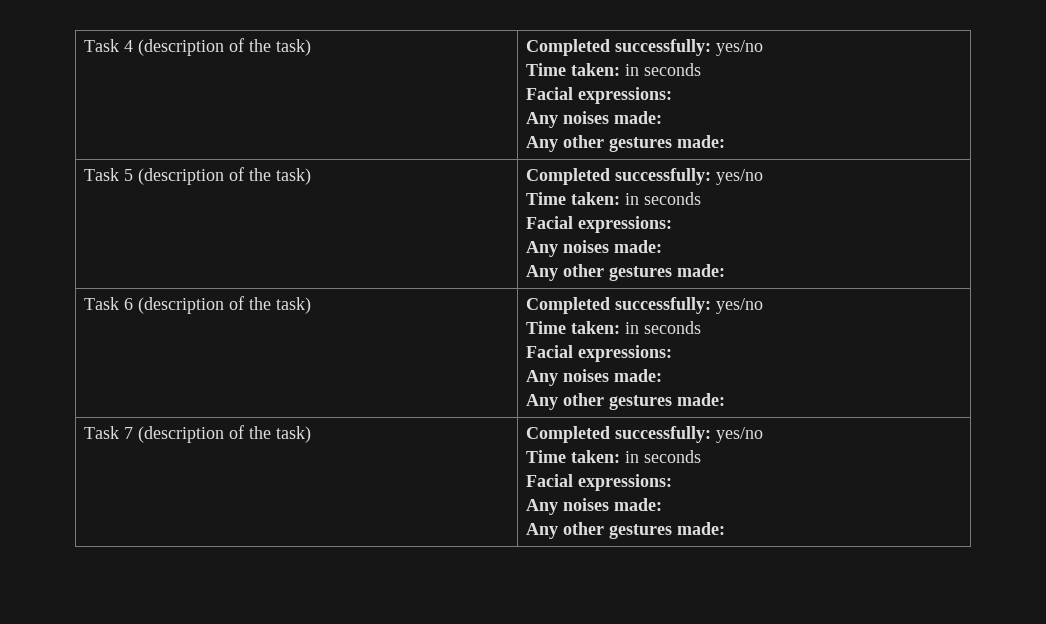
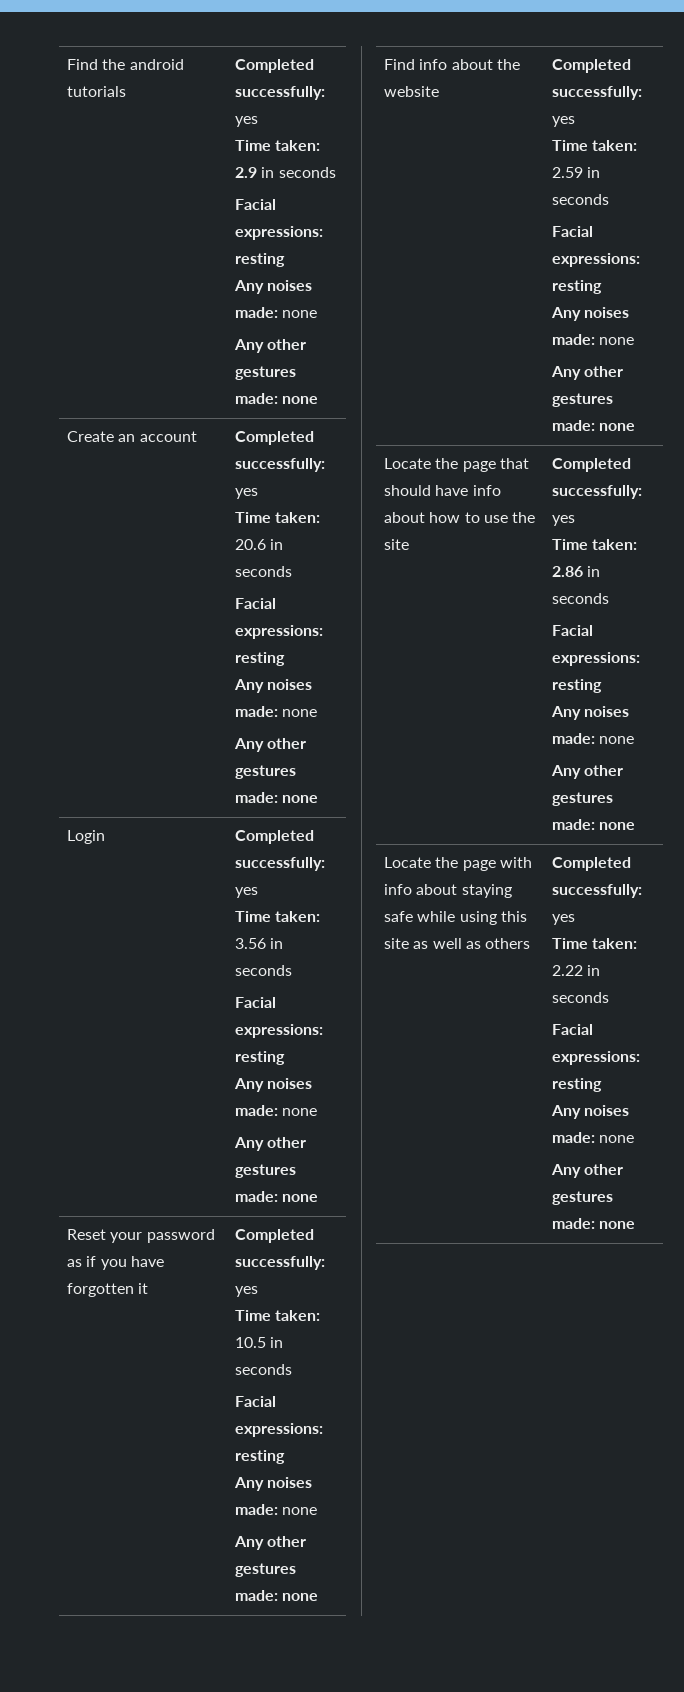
- Task 4 (description of the task) | Completed successfully: yes/no
- Time taken: in seconds
- Facial expressions:
- Any noises made:
- Any other gestures made:
- Task 5 (description of the task) | Completed successfully: yes/no
- Time taken: in seconds
- Facial expressions:
- Any noises made:
- Any other gestures made:
- Task 6 (description of the task) | Completed successfully: yes/no
- Time taken: in seconds
- Facial expressions:
- Any noises made:
- Any other gestures made:
- Task 7 (description of the task) | Completed successfully: yes/no
- Time taken: in seconds
- Facial expressions:
- Any noises made:
- Any other gestures made:
+ Find the android tutorials | Completed successfully: yes
+ Time taken: 2.9 in seconds
+ Facial expressions: resting
+ Any noises made: none
+ Any other gestures made: none
+ Create an account | Completed successfully: yes
+ Time taken: 20.6 in seconds
+ Facial expressions: resting
+ Any noises made: none
+ Any other gestures made: none
+ Login | Completed successfully: yes
+ Time taken: 3.56 in seconds
+ Facial expressions: resting
+ Any noises made: none
+ Any other gestures made: none
+ Reset your password as if you have forgotten it | Completed successfully: yes
+ Time taken: 10.5 in seconds
+ Facial expressions: resting
+ Any noises made: none
+ Any other gestures made: none
+ Find info about the website | Completed successfully: yes
+ Time taken: 2.59 in seconds
+ Facial expressions: resting
+ Any noises made: none
+ Any other gestures made: none
+ Locate the page that should have info about how to use the site | Completed successfully: yes
+ Time taken: 2.86 in seconds
+ Facial expressions: resting
+ Any noises made: none
+ Any other gestures made: none
+ Locate the page with info about staying safe while using this site as well as others | Completed successfully: yes
+ Time taken: 2.22 in seconds
+ Facial expressions: resting
+ Any noises made: none
+ Any other gestures made: none

